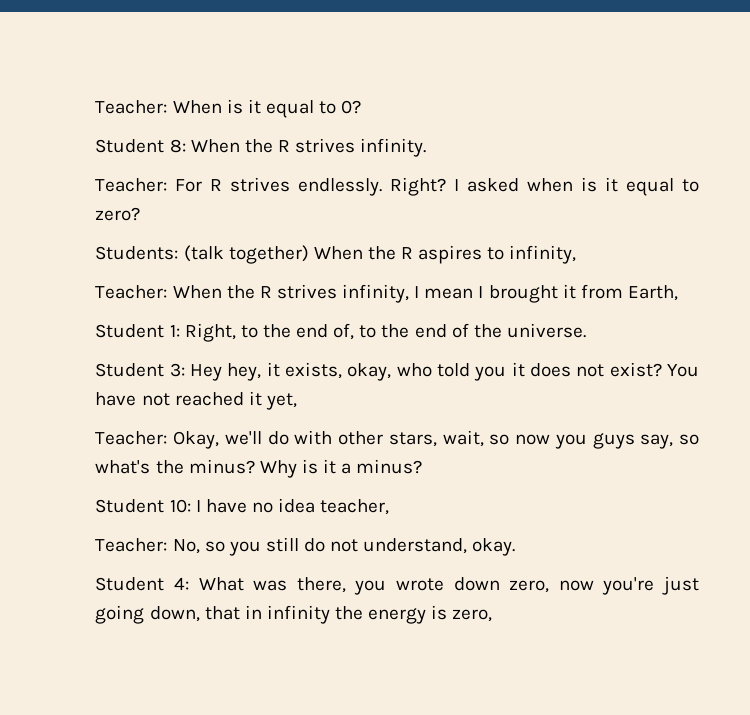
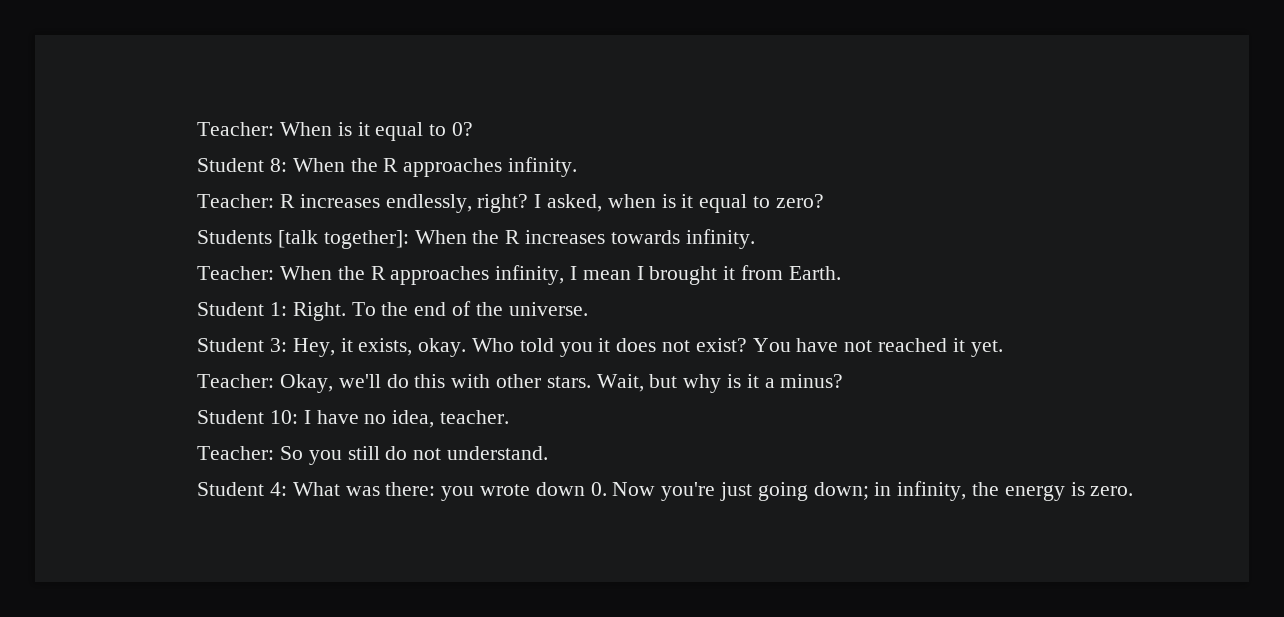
- Student 8: When the R strives infinity.
- Teacher: For R strives endlessly. Right? I asked when is it equal to zero?
+ Student 8: When the R approaches infinity.
+ Teacher: R increases endlessly, right? I asked, when is it equal to zero?
- Students: (talk together) When the R aspires to infinity,
+ Students [talk together]: When the R increases towards infinity.
- Teacher: When the R strives infinity, I mean I brought it from Earth,
+ Teacher: When the R approaches infinity, I mean I brought it from Earth.
- Student 1: Right, to the end of, to the end of the universe.
+ Student 1: Right. To the end of the universe.
- Student 3: Hey hey, it exists, okay, who told you it does not exist?
+ Student 3: Hey, it exists, okay. Who told you it does not exist?
- You have not reached it yet,
+ You have not reached it yet.
- Teacher: Okay, we'll do with other stars, wait, so now you guys say, so what's the minus? Why is it a minus?
+ Teacher: Okay, we'll do this with other stars. Wait, but why is it a minus?
- Student 10: I have no idea teacher,
- Teacher: No, so you still do not understand, okay.
+ Student 10: I have no idea, teacher.
+ Teacher: So you still do not understand.
- Student 4: What was there, you wrote down zero, now you're just going down, that in infinity the energy is zero,
+ Student 4: What was there: you wrote down 0. Now you're just going down; in infinity, the energy is zero.

